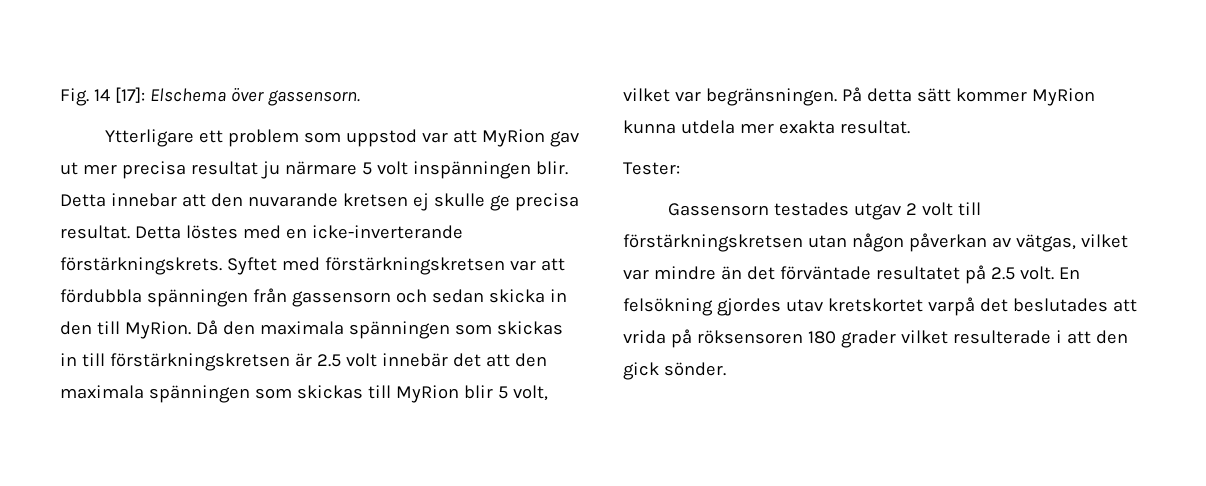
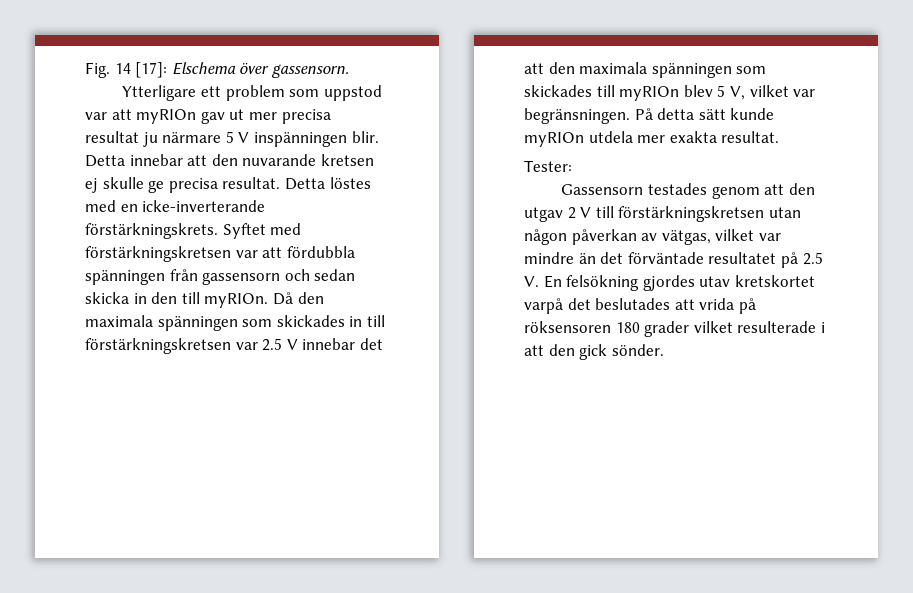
- Ytterligare ett problem som uppstod var att MyRion gav ut mer precisa resultat ju närmare 5 volt inspänningen blir.
+ Ytterligare ett problem som uppstod var att myRIOn gav ut mer precisa resultat ju närmare 5 V inspänningen blir.
- Syftet med förstärkningskretsen var att fördubbla spänningen från gassensorn och sedan skicka in den till MyRion.
+ Syftet med förstärkningskretsen var att fördubbla spänningen från gassensorn och sedan skicka in den till myRIOn.
- Då den maximala spänningen som skickas in till förstärkningskretsen är 2.5 volt innebär det att den maximala spänningen som skickas till MyRion blir 5 volt, vilket var begränsningen.
+ Då den maximala spänningen som skickades in till förstärkningskretsen var 2.5 V innebar det att den maximala spänningen som skickades till myRIOn blev 5 V, vilket var begränsningen.
- På detta sätt kommer MyRion kunna utdela mer exakta resultat.
+ På detta sätt kunde myRIOn utdela mer exakta resultat.
- Gassensorn testades utgav 2 volt till förstärkningskretsen utan någon påverkan av vätgas, vilket var mindre än det förväntade resultatet på 2.5 volt. En felsökning gjordes utav kretskortet varpå det beslutades att vrida på röksensoren 180 grader vilket resulterade i att den gick sönder.
+ Gassensorn testades genom att den utgav 2 V till förstärkningskretsen utan någon påverkan av vätgas, vilket var mindre än det förväntade resultatet på 2.5 V. En felsökning gjordes utav kretskortet varpå det beslutades att vrida på röksensoren 180 grader vilket resulterade i att den gick sönder.

